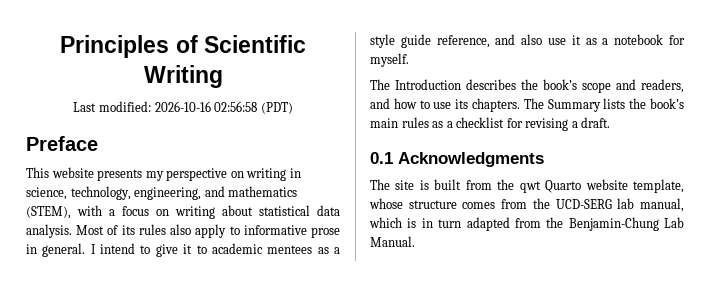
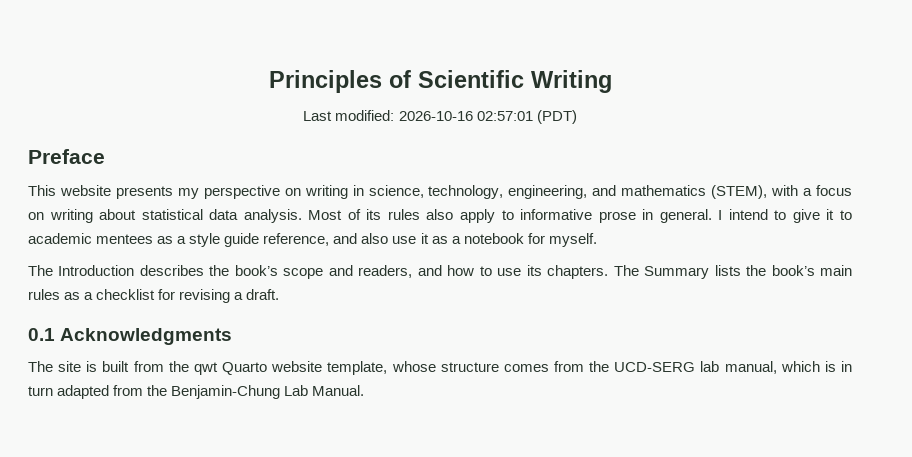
- Last modified: 2026-10-16 02:56:58 (PDT)
+ Last modified: 2026-10-16 02:57:01 (PDT)

